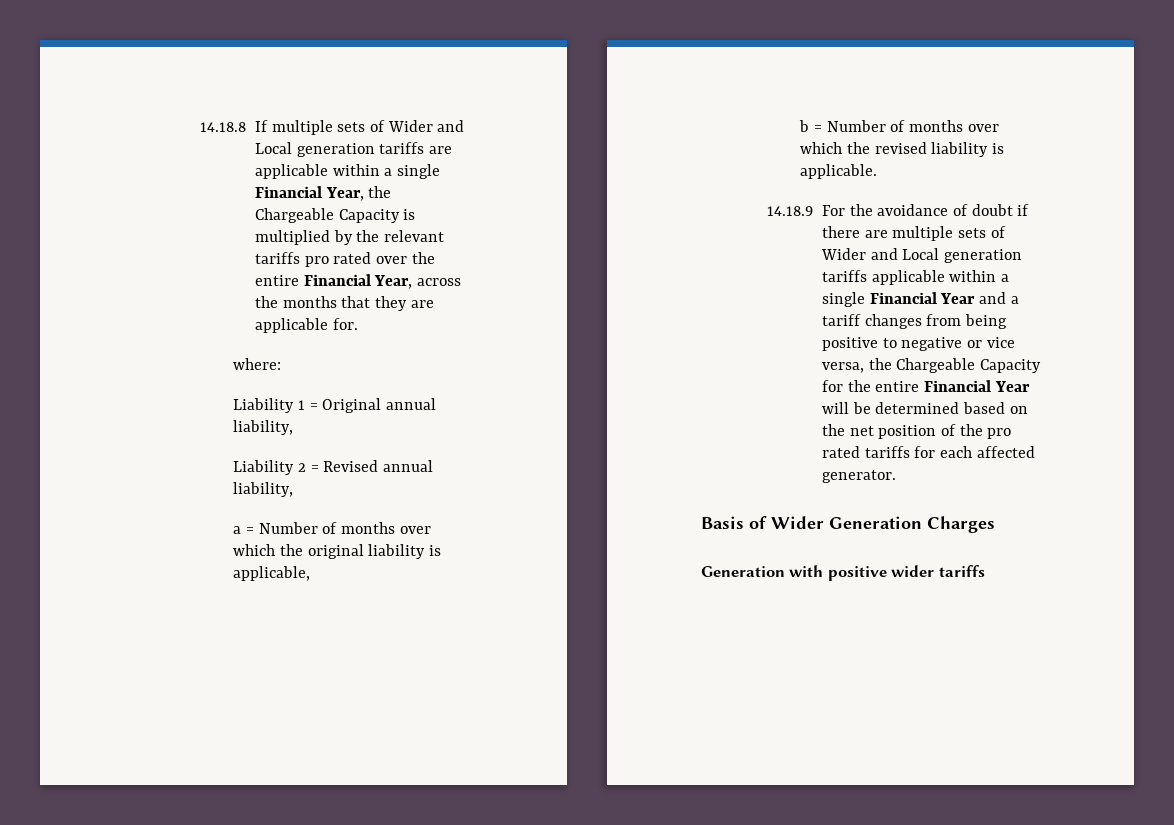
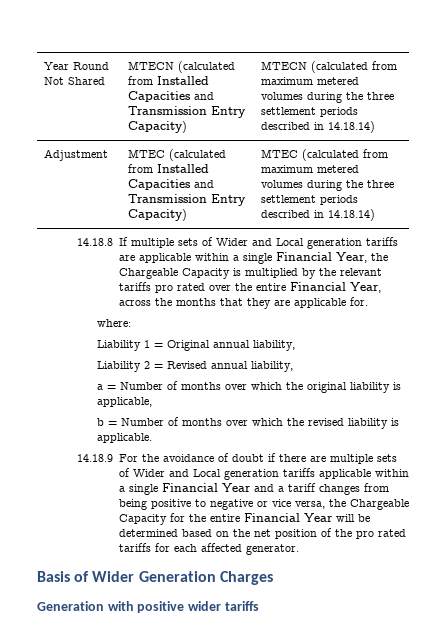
+ Year Round Not Shared | MTECN (calculated from Installed Capacities and Transmission Entry Capacity) | MTECN (calculated from maximum metered volumes during the three settlement periods described in 14.18.14)
+ Adjustment | MTEC (calculated from Installed Capacities and Transmission Entry Capacity) | MTEC (calculated from maximum metered volumes during the three settlement periods described in 14.18.14)

